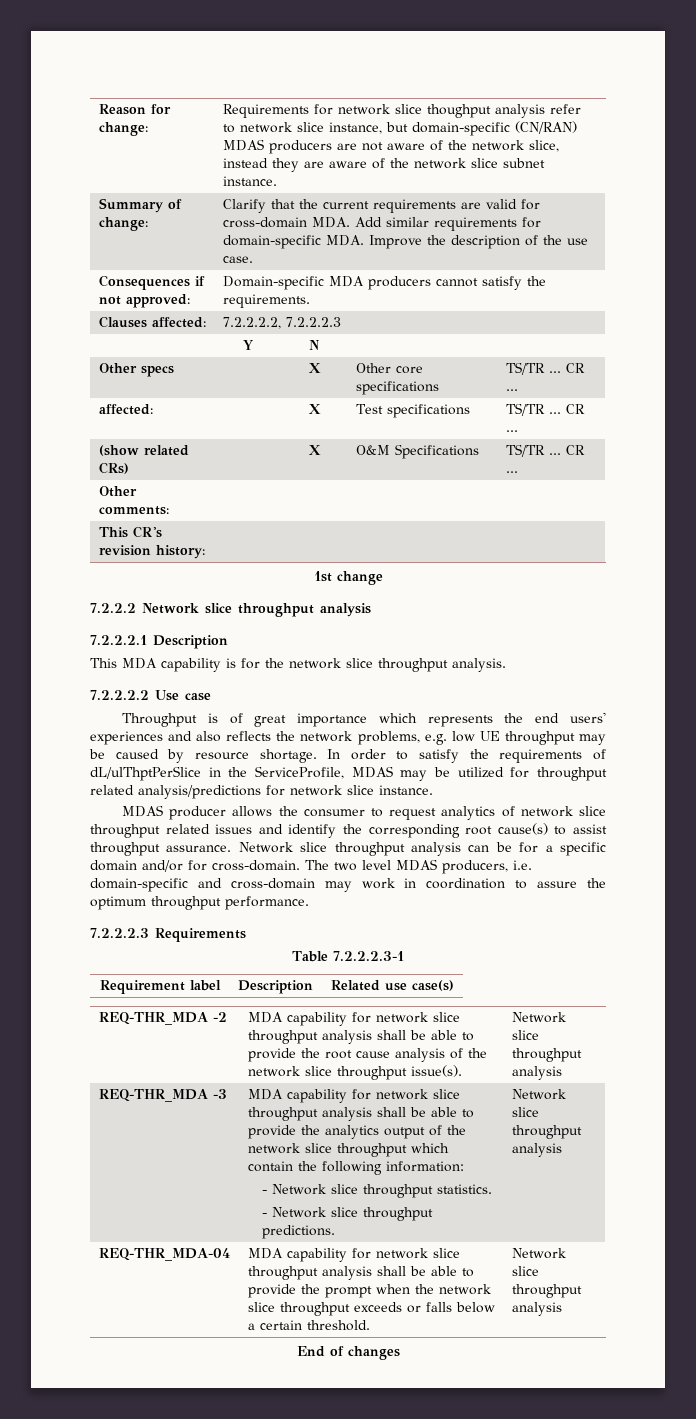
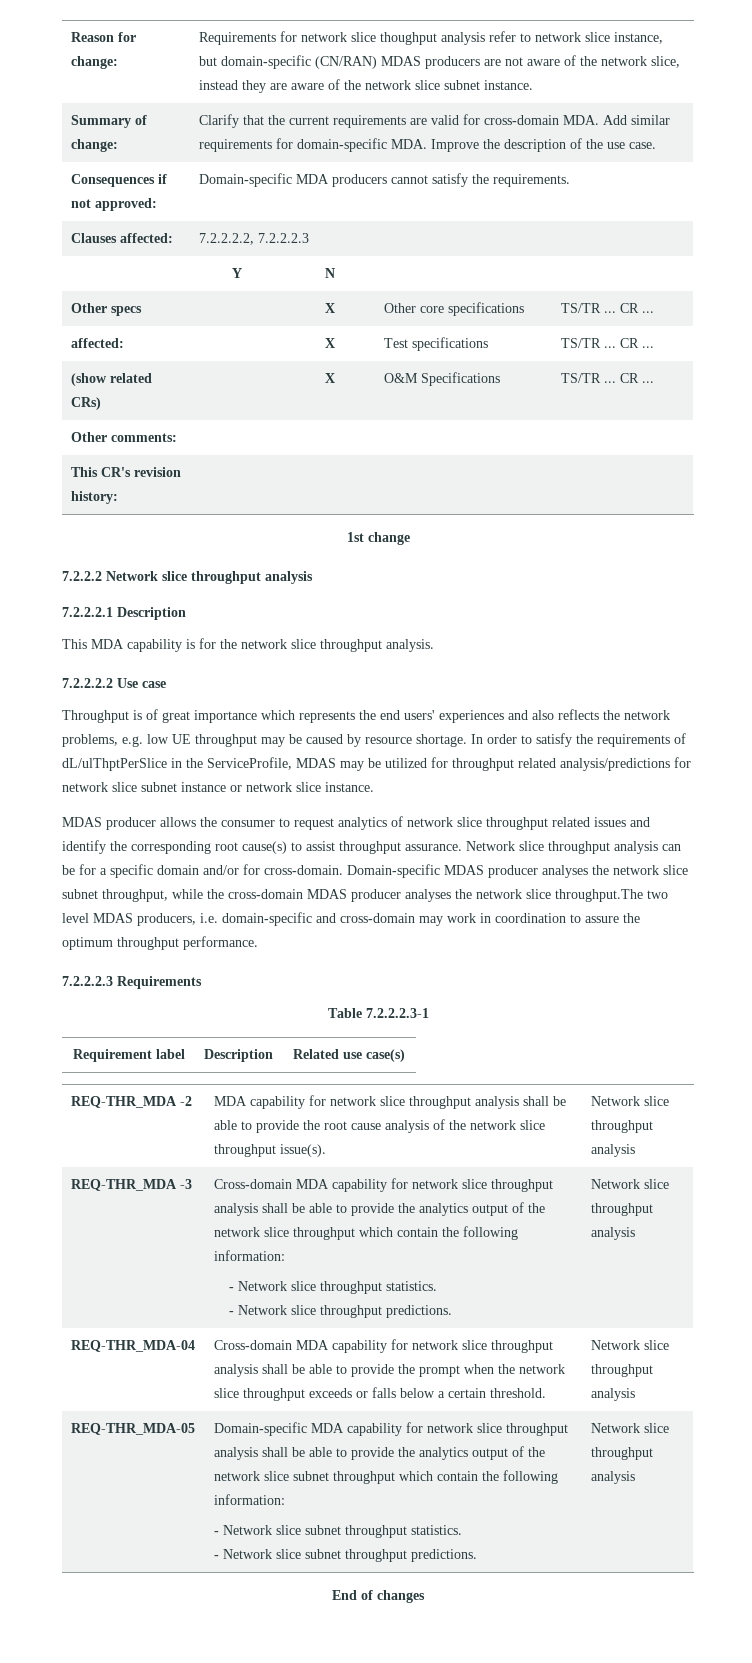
- In order to satisfy the requirements of dL/ulThptPerSlice in the ServiceProfile, MDAS may be utilized for throughput related analysis/predictions for network slice instance.
+ In order to satisfy the requirements of dL/ulThptPerSlice in the ServiceProfile, MDAS may be utilized for throughput related analysis/predictions for network slice subnet instance or network slice instance.
- The two level MDAS producers, i.e. domain-specific and cross-domain may work in coordination to assure the optimum throughput performance.
+ Domain-specific MDAS producer analyses the network slice subnet throughput, while the cross-domain MDAS producer analyses the network slice throughput.The two level MDAS producers, i.e. domain-specific and cross-domain may work in coordination to assure the optimum throughput performance.
- MDA capability for network slice throughput analysis shall be able to provide the analytics output of the network slice throughput which contain the following information:
+ Cross-domain MDA capability for network slice throughput analysis shall be able to provide the analytics output of the network slice throughput which contain the following information:
- REQ-THR_MDA-04 | MDA capability for network slice throughput analysis shall be able to provide the prompt when the network slice throughput exceeds or falls below a certain threshold. | Network slice throughput analysis
+ REQ-THR_MDA-04 | Cross-domain MDA capability for network slice throughput analysis shall be able to provide the prompt when the network slice throughput exceeds or falls below a certain threshold. | Network slice throughput analysis
+ REQ-THR_MDA-05 | Domain-specific MDA capability for network slice throughput analysis shall be able to provide the analytics output of the network slice subnet throughput which contain the following information:
+ - Network slice subnet throughput statistics.
+ - Network slice subnet throughput predictions. | Network slice throughput analysis

